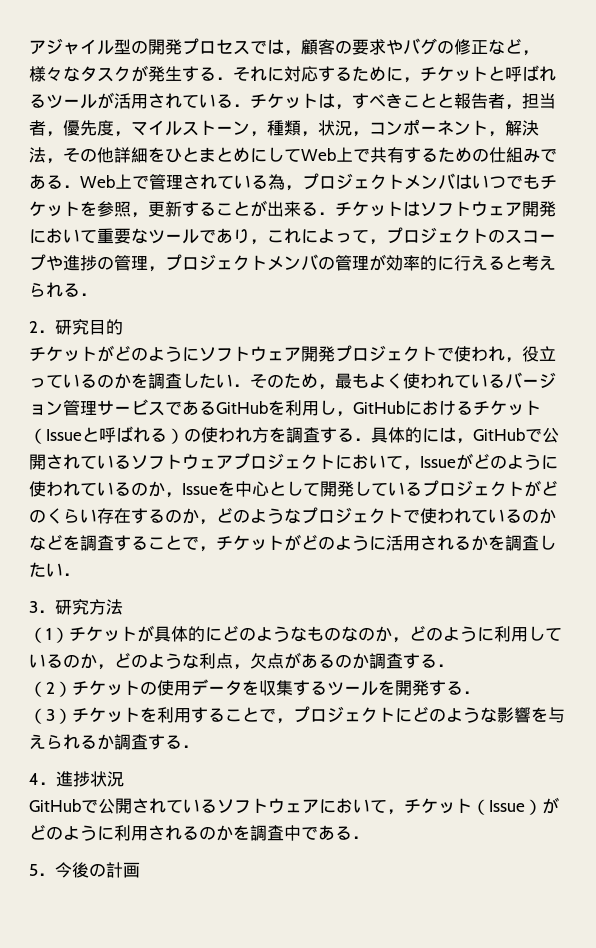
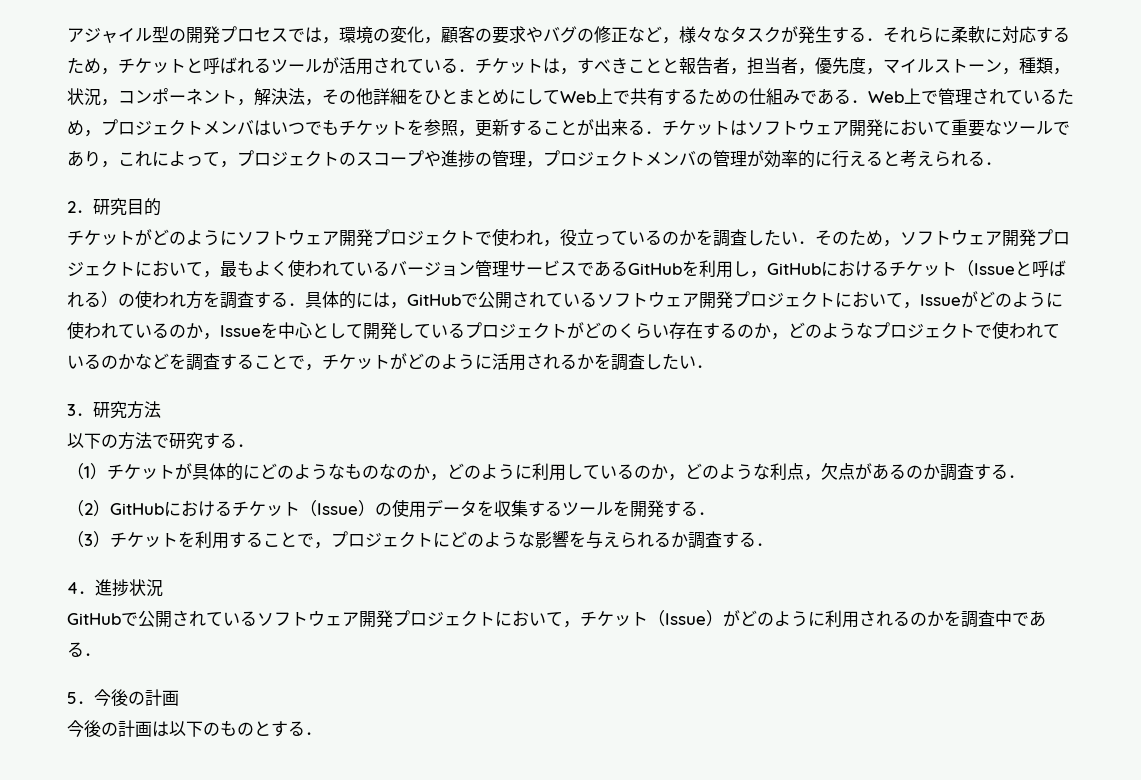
- アジャイル型の開発プロセスでは，顧客の要求やバグの修正など，様々なタスクが発生する．それに対応するために，チケットと呼ばれるツールが活用されている．チケットは，すべきことと報告者，担当者，優先度，マイルストーン，種類，状況，コンポーネント，解決法，その他詳細をひとまとめにしてWeb上で共有するための仕組みである．Web上で管理されている為，プロジェクトメンバはいつでもチケットを参照，更新することが出来る．チケットはソフトウェア開発において重要なツールであり，これによって，プロジェクトのスコープや進捗の管理，プロジェクトメンバの管理が効率的に行えると考えられる．
+ アジャイル型の開発プロセスでは，環境の変化，顧客の要求やバグの修正など，様々なタスクが発生する．それらに柔軟に対応するため，チケットと呼ばれるツールが活用されている．チケットは，すべきことと報告者，担当者，優先度，マイルストーン，種類，状況，コンポーネント，解決法，その他詳細をひとまとめにしてWeb上で共有するための仕組みである．Web上で管理されているため，プロジェクトメンバはいつでもチケットを参照，更新することが出来る．チケットはソフトウェア開発において重要なツールであり，これによって，プロジェクトのスコープや進捗の管理，プロジェクトメンバの管理が効率的に行えると考えられる．
- チケットがどのようにソフトウェア開発プロジェクトで使われ，役立っているのかを調査したい．そのため，最もよく使われているバージョン管理サービスであるGitHubを利用し，GitHubにおけるチケット（Issueと呼ばれる）の使われ方を調査する．具体的には，GitHubで公開されているソフトウェアプロジェクトにおいて，Issueがどのように使われているのか，Issueを中心として開発しているプロジェクトがどのくらい存在するのか，どのようなプロジェクトで使われているのかなどを調査することで，チケットがどのように活用されるかを調査したい．
+ チケットがどのようにソフトウェア開発プロジェクトで使われ，役立っているのかを調査したい．そのため，ソフトウェア開発プロジェクトにおいて，最もよく使われているバージョン管理サービスであるGitHubを利用し，GitHubにおけるチケット（Issueと呼ばれる）の使われ方を調査する．具体的には，GitHubで公開されているソフトウェア開発プロジェクトにおいて，Issueがどのように使われているのか，Issueを中心として開発しているプロジェクトがどのくらい存在するのか，どのようなプロジェクトで使われているのかなどを調査することで，チケットがどのように活用されるかを調査したい．
+ 以下の方法で研究する．
- （2）チケットの使用データを収集するツールを開発する．
+ （2）GitHubにおけるチケット（Issue）の使用データを収集するツールを開発する．
- GitHubで公開されているソフトウェアにおいて，チケット（Issue）がどのように利用されるのかを調査中である．
+ GitHubで公開されているソフトウェア開発プロジェクトにおいて，チケット（Issue）がどのように利用されるのかを調査中である．
+ 今後の計画は以下のものとする．

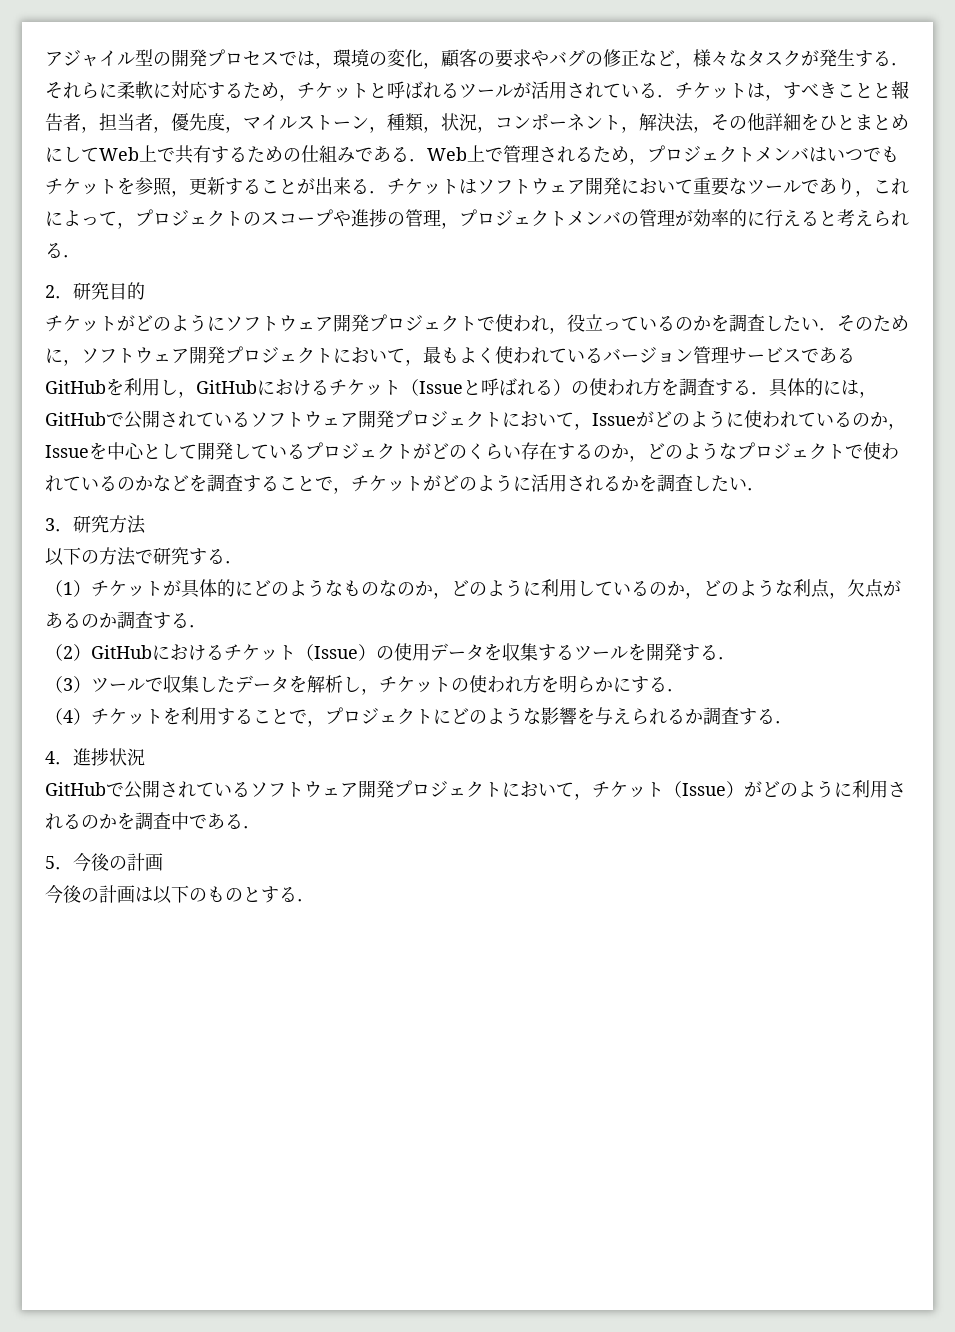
- アジャイル型の開発プロセスでは，環境の変化，顧客の要求やバグの修正など，様々なタスクが発生する．それらに柔軟に対応するため，チケットと呼ばれるツールが活用されている．チケットは，すべきことと報告者，担当者，優先度，マイルストーン，種類，状況，コンポーネント，解決法，その他詳細をひとまとめにしてWeb上で共有するための仕組みである．Web上で管理されているため，プロジェクトメンバはいつでもチケットを参照，更新することが出来る．チケットはソフトウェア開発において重要なツールであり，これによって，プロジェクトのスコープや進捗の管理，プロジェクトメンバの管理が効率的に行えると考えられる．
+ アジャイル型の開発プロセスでは，環境の変化，顧客の要求やバグの修正など，様々なタスクが発生する．それらに柔軟に対応するため，チケットと呼ばれるツールが活用されている．チケットは，すべきことと報告者，担当者，優先度，マイルストーン，種類，状況，コンポーネント，解決法，その他詳細をひとまとめにしてWeb上で共有するための仕組みである．Web上で管理されるため，プロジェクトメンバはいつでもチケットを参照，更新することが出来る．チケットはソフトウェア開発において重要なツールであり，これによって，プロジェクトのスコープや進捗の管理，プロジェクトメンバの管理が効率的に行えると考えられる．
- チケットがどのようにソフトウェア開発プロジェクトで使われ，役立っているのかを調査したい．そのため，ソフトウェア開発プロジェクトにおいて，最もよく使われているバージョン管理サービスであるGitHubを利用し，GitHubにおけるチケット（Issueと呼ばれる）の使われ方を調査する．具体的には，GitHubで公開されているソフトウェア開発プロジェクトにおいて，Issueがどのように使われているのか，Issueを中心として開発しているプロジェクトがどのくらい存在するのか，どのようなプロジェクトで使われているのかなどを調査することで，チケットがどのように活用されるかを調査したい．
+ チケットがどのようにソフトウェア開発プロジェクトで使われ，役立っているのかを調査したい．そのために，ソフトウェア開発プロジェクトにおいて，最もよく使われているバージョン管理サービスであるGitHubを利用し，GitHubにおけるチケット（Issueと呼ばれる）の使われ方を調査する．具体的には，GitHubで公開されているソフトウェア開発プロジェクトにおいて，Issueがどのように使われているのか，Issueを中心として開発しているプロジェクトがどのくらい存在するのか，どのようなプロジェクトで使われているのかなどを調査することで，チケットがどのように活用されるかを調査したい．
- （3）チケットを利用することで，プロジェクトにどのような影響を与えられるか調査する．
+ （3）ツールで収集したデータを解析し，チケットの使われ方を明らかにする．
+ （4）チケットを利用することで，プロジェクトにどのような影響を与えられるか調査する．

